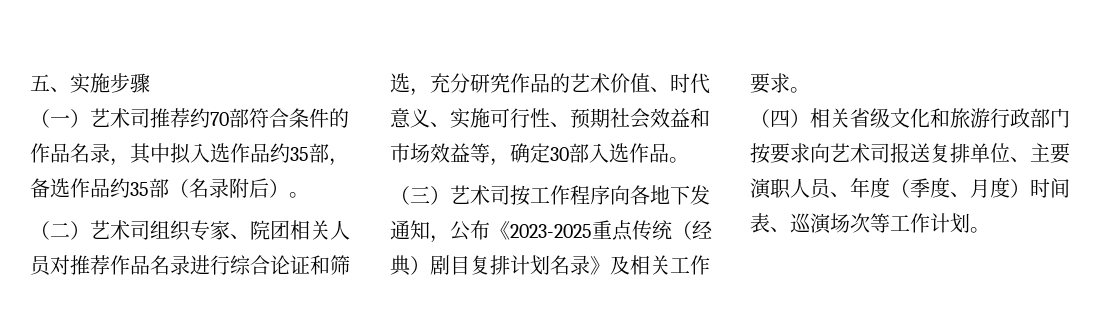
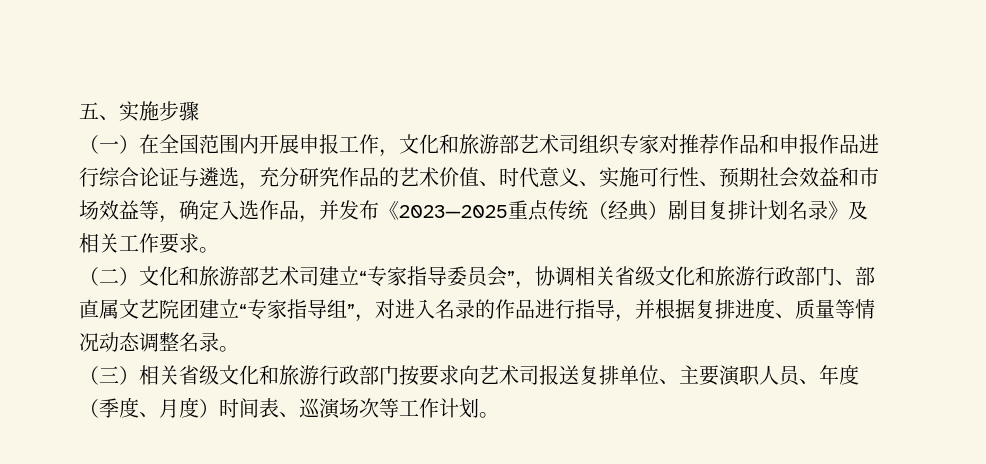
- （一）艺术司推荐约70部符合条件的作品名录，其中拟入选作品约35部，备选作品约35部（名录附后）。
- （二）艺术司组织专家、院团相关人员对推荐作品名录进行综合论证和筛选，充分研究作品的艺术价值、时代意义、实施可行性、预期社会效益和市场效益等，确定30部入选作品。
- （三）艺术司按工作程序向各地下发通知，公布《2023-2025重点传统（经典）剧目复排计划名录》及相关工作要求。
+ （一）在全国范围内开展申报工作，文化和旅游部艺术司组织专家对推荐作品和申报作品进行综合论证与遴选，充分研究作品的艺术价值、时代意义、实施可行性、预期社会效益和市场效益等，确定入选作品，并发布《2023—2025重点传统（经典）剧目复排计划名录》及相关工作要求。
- （四）相关省级文化和旅游行政部门按要求向艺术司报送复排单位、主要演职人员、年度（季度、月度）时间表、巡演场次等工作计划。
+ （二）文化和旅游部艺术司建立“专家指导委员会”，协调相关省级文化和旅游行政部门、部直属文艺院团建立“专家指导组”，对进入名录的作品进行指导，并根据复排进度、质量等情况动态调整名录。
+ （三）相关省级文化和旅游行政部门按要求向艺术司报送复排单位、主要演职人员、年度（季度、月度）时间表、巡演场次等工作计划。

